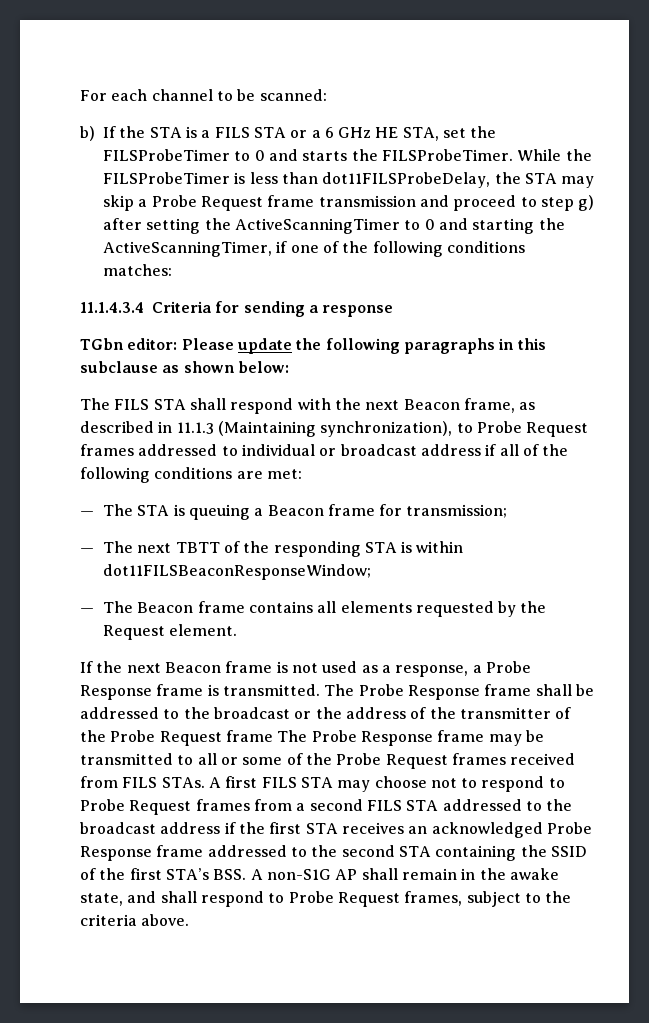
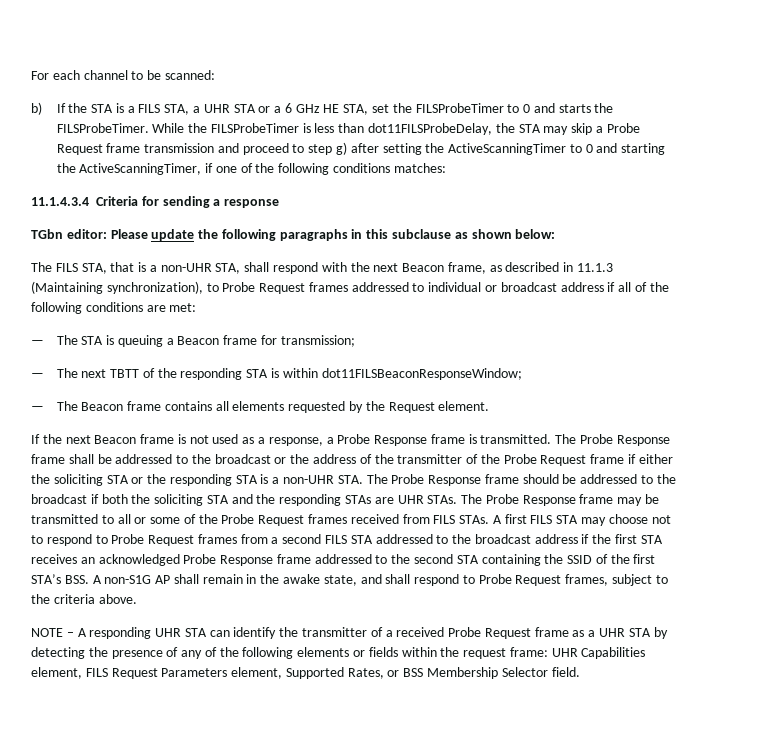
- b) If the STA is a FILS STA or a 6 GHz HE STA, set the FILSProbeTimer to 0 and starts the FILSProbeTimer.
+ b) If the STA is a FILS STA, a UHR STA or a 6 GHz HE STA, set the FILSProbeTimer to 0 and starts the FILSProbeTimer.
- The FILS STA shall respond with the next Beacon frame, as described in 11.1.3 (Maintaining synchronization), to Probe Request frames addressed to individual or broadcast address if all of the following conditions are met:
+ The FILS STA, that is a non-UHR STA, shall respond with the next Beacon frame, as described in 11.1.3 (Maintaining synchronization), to Probe Request frames addressed to individual or broadcast address if all of the following conditions are met:
- The Probe Response frame shall be addressed to the broadcast or the address of the transmitter of the Probe Request frame The Probe Response frame may be transmitted to all or some of the Probe Request frames received from FILS STAs.
+ The Probe Response frame shall be addressed to the broadcast or the address of the transmitter of the Probe Request frame if either the soliciting STA or the responding STA is a non-UHR STA. The Probe Response frame should be addressed to the broadcast if both the soliciting STA and the responding STAs are UHR STAs. The Probe Response frame may be transmitted to all or some of the Probe Request frames received from FILS STAs.
+ NOTE – A responding UHR STA can identify the transmitter of a received Probe Request frame as a UHR STA by detecting the presence of any of the following elements or fields within the request frame: UHR Capabilities element, FILS Request Parameters element, Supported Rates, or BSS Membership Selector field.

